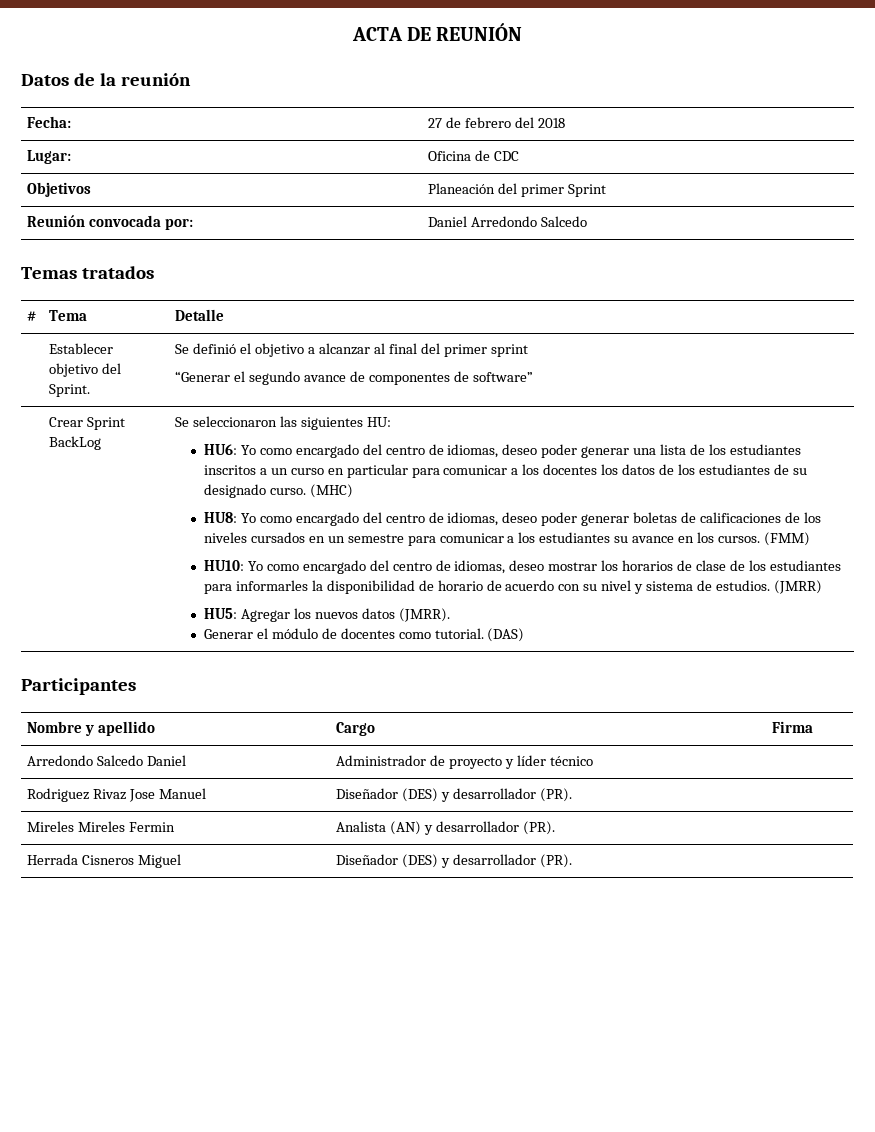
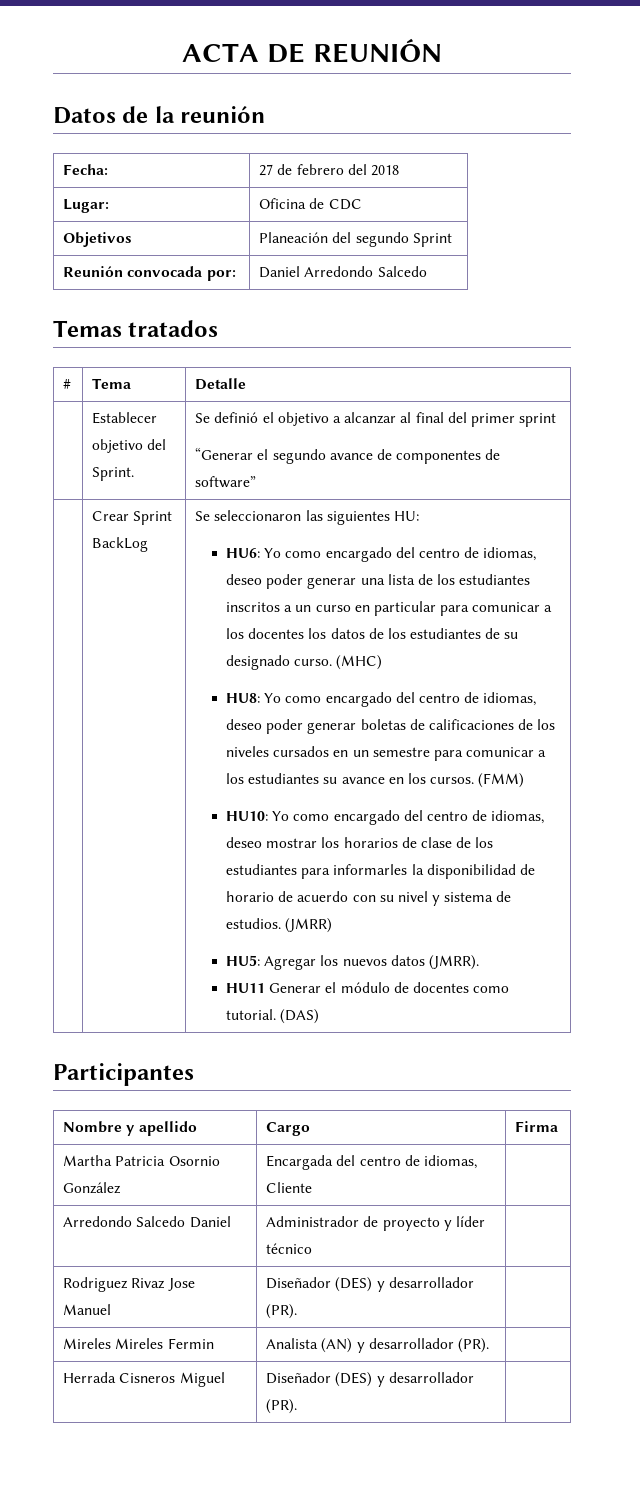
- Objetivos | Planeación del primer Sprint
+ Objetivos | Planeación del segundo Sprint
- Generar el módulo de docentes como tutorial.
+ HU11 Generar el módulo de docentes como tutorial.
+ Martha Patricia Osornio González | Encargada del centro de idiomas, Cliente |

